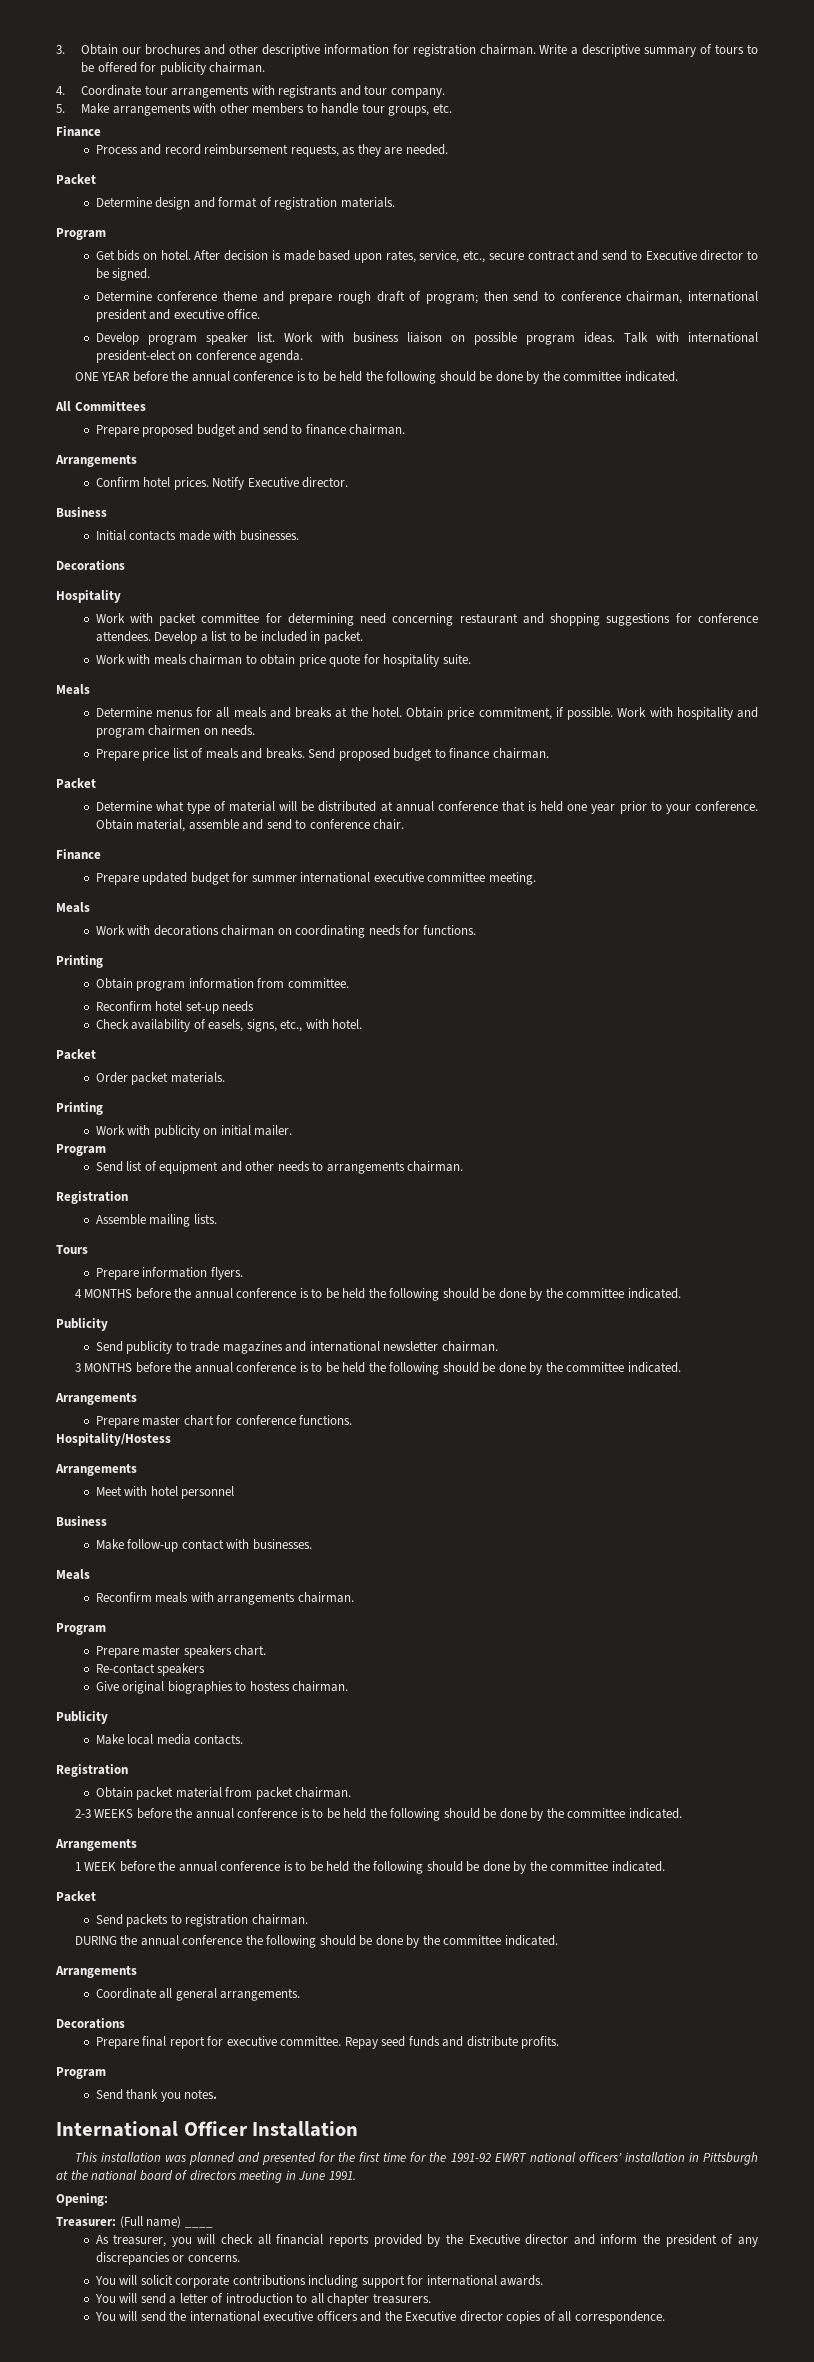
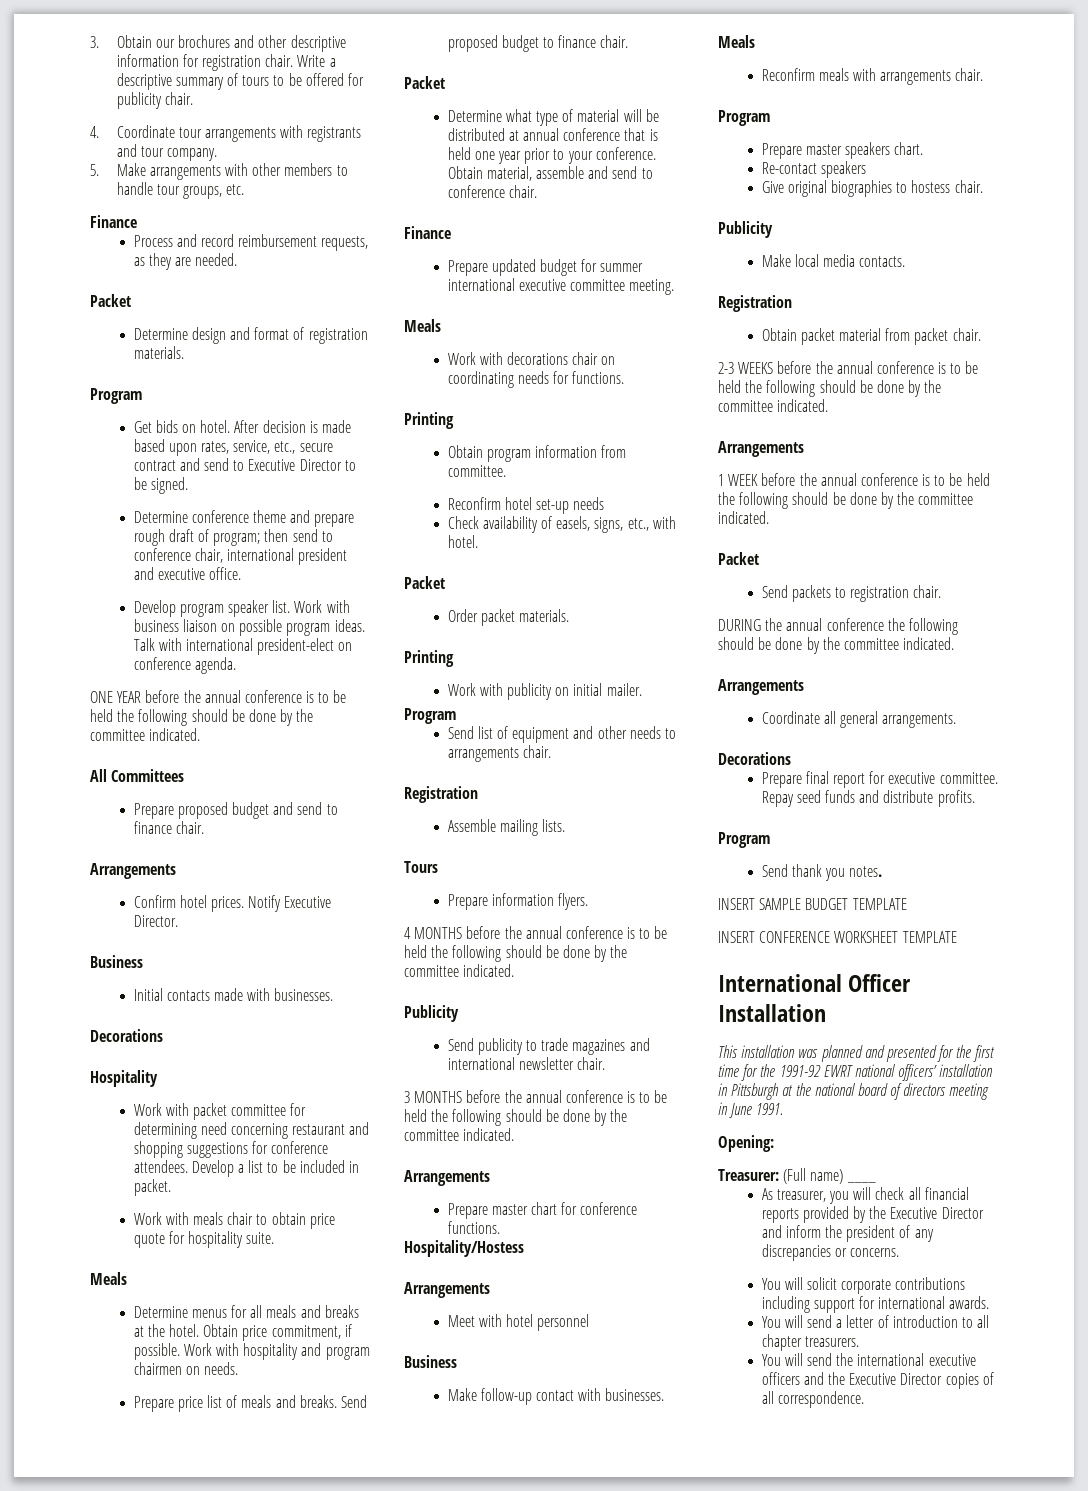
- 3. Obtain our brochures and other descriptive information for registration chairman.
+ 3. Obtain our brochures and other descriptive information for registration chair.
- Write a descriptive summary of tours to be offered for publicity chairman.
+ Write a descriptive summary of tours to be offered for publicity chair.
- After decision is made based upon rates, service, etc., secure contract and send to Executive director to be signed.
+ After decision is made based upon rates, service, etc., secure contract and send to Executive Director to be signed.
- Determine conference theme and prepare rough draft of program; then send to conference chairman, international president and executive office.
+ Determine conference theme and prepare rough draft of program; then send to conference chair, international president and executive office.
- Prepare proposed budget and send to finance chairman.
+ Prepare proposed budget and send to finance chair.
- Notify Executive director.
+ Notify Executive Director.
- Work with meals chairman to obtain price quote for hospitality suite.
+ Work with meals chair to obtain price quote for hospitality suite.
- Send proposed budget to finance chairman.
+ Send proposed budget to finance chair.
- Work with decorations chairman on coordinating needs for functions.
+ Work with decorations chair on coordinating needs for functions.
- Send list of equipment and other needs to arrangements chairman.
+ Send list of equipment and other needs to arrangements chair.
- Send publicity to trade magazines and international newsletter chairman.
+ Send publicity to trade magazines and international newsletter chair.
- Reconfirm meals with arrangements chairman.
+ Reconfirm meals with arrangements chair.
- Give original biographies to hostess chairman.
+ Give original biographies to hostess chair.
- Obtain packet material from packet chairman.
+ Obtain packet material from packet chair.
- Send packets to registration chairman.
+ Send packets to registration chair.
+ INSERT SAMPLE BUDGET TEMPLATE
+ INSERT CONFERENCE WORKSHEET TEMPLATE
- As treasurer, you will check all financial reports provided by the Executive director and inform the president of any discrepancies or concerns.
+ As treasurer, you will check all financial reports provided by the Executive Director and inform the president of any discrepancies or concerns.
- You will send the international executive officers and the Executive director copies of all correspondence.
+ You will send the international executive officers and the Executive Director copies of all correspondence.

